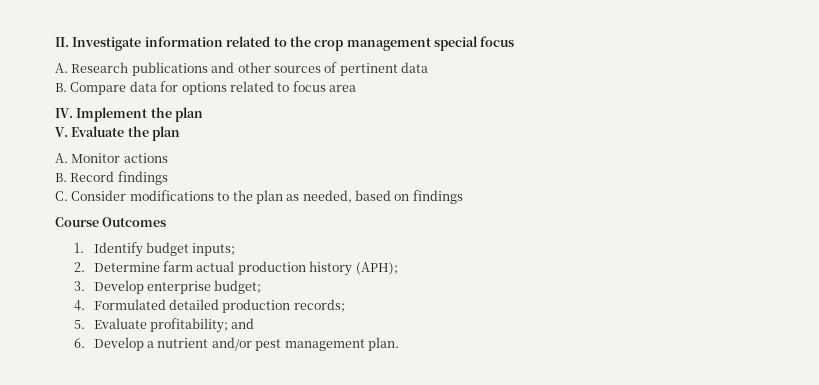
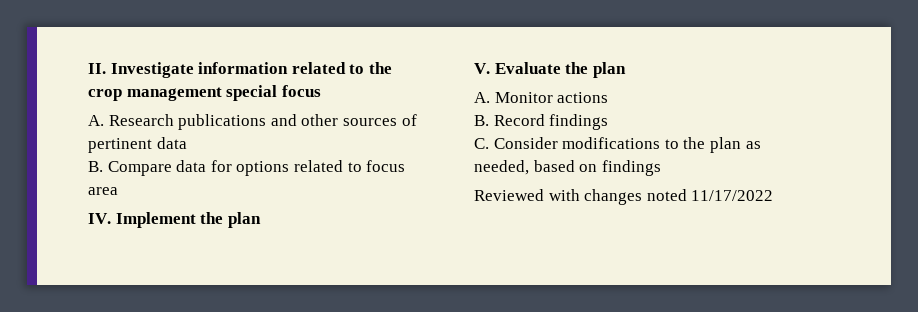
- Course Outcomes
- 1. Identify budget inputs;
- 2. Determine farm actual production history (APH);
- 3. Develop enterprise budget;
- 4. Formulated detailed production records;
- 5. Evaluate profitability; and
- 6. Develop a nutrient and/or pest management plan.
+ Reviewed with changes noted 11/17/2022

